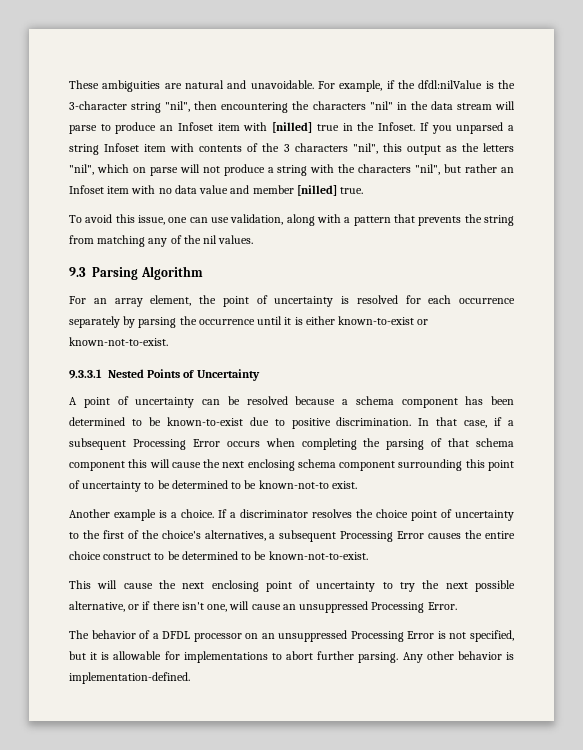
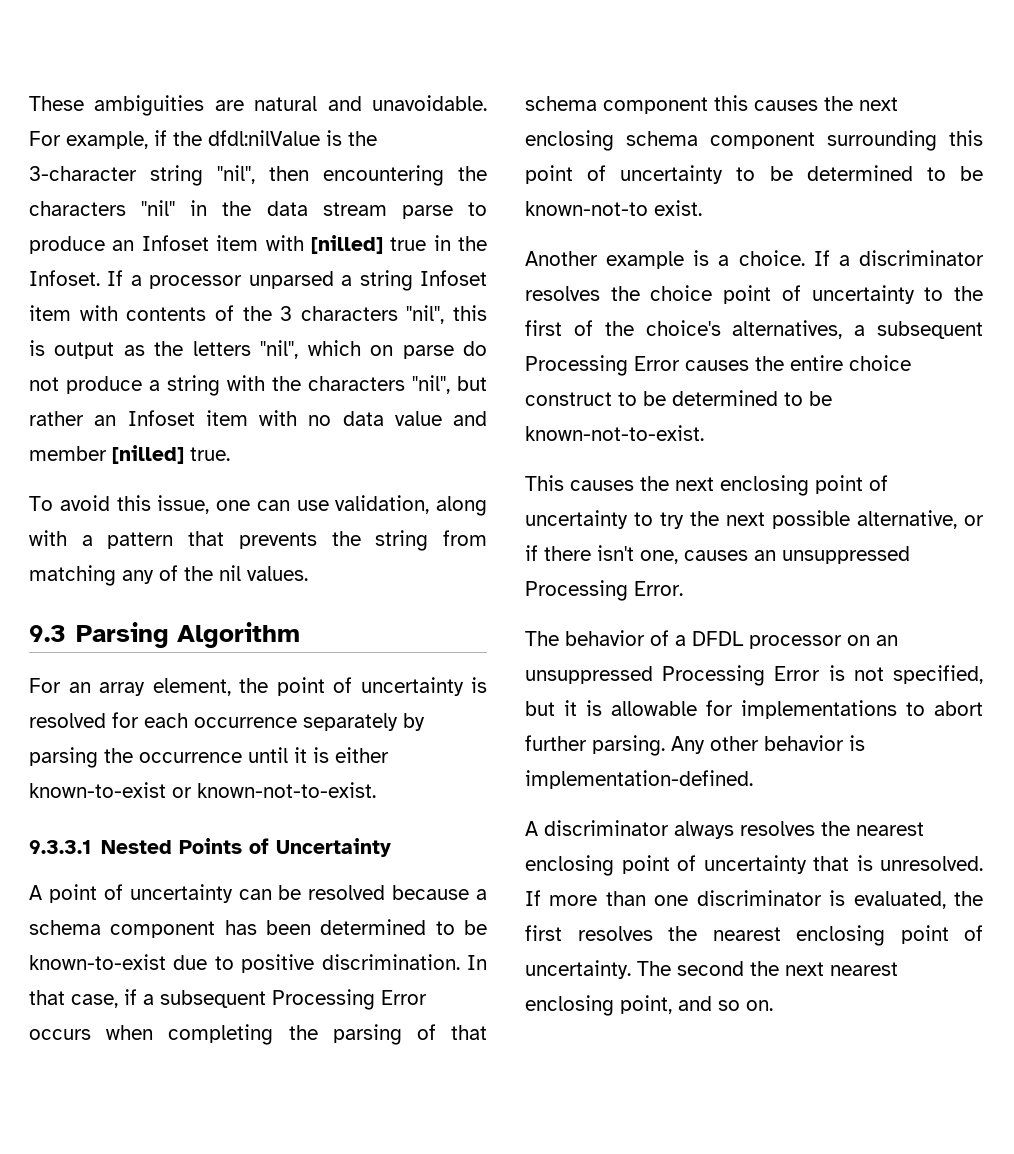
- For example, if the dfdl:nilValue is the 3-character string "nil", then encountering the characters "nil" in the data stream will parse to produce an Infoset item with [nilled] true in the Infoset.
+ For example, if the dfdl:nilValue is the 3-character string "nil", then encountering the characters "nil" in the data stream parse to produce an Infoset item with [nilled] true in the Infoset.
- If you unparsed a string Infoset item with contents of the 3 characters "nil", this output as the letters "nil", which on parse will not produce a string with the characters "nil", but rather an Infoset item with no data value and member [nilled] true.
+ If a processor unparsed a string Infoset item with contents of the 3 characters "nil", this is output as the letters "nil", which on parse do not produce a string with the characters "nil", but rather an Infoset item with no data value and member [nilled] true.
- In that case, if a subsequent Processing Error occurs when completing the parsing of that schema component this will cause the next enclosing schema component surrounding this point of uncertainty to be determined to be known-not-to exist.
+ In that case, if a subsequent Processing Error occurs when completing the parsing of that schema component this causes the next enclosing schema component surrounding this point of uncertainty to be determined to be known-not-to exist.
- This will cause the next enclosing point of uncertainty to try the next possible alternative, or if there isn't one, will cause an unsuppressed Processing Error.
+ This causes the next enclosing point of uncertainty to try the next possible alternative, or if there isn't one, causes an unsuppressed Processing Error.
+ A discriminator always resolves the nearest enclosing point of uncertainty that is unresolved. If more than one discriminator is evaluated, the first resolves the nearest enclosing point of uncertainty. The second the next nearest enclosing point, and so on.

